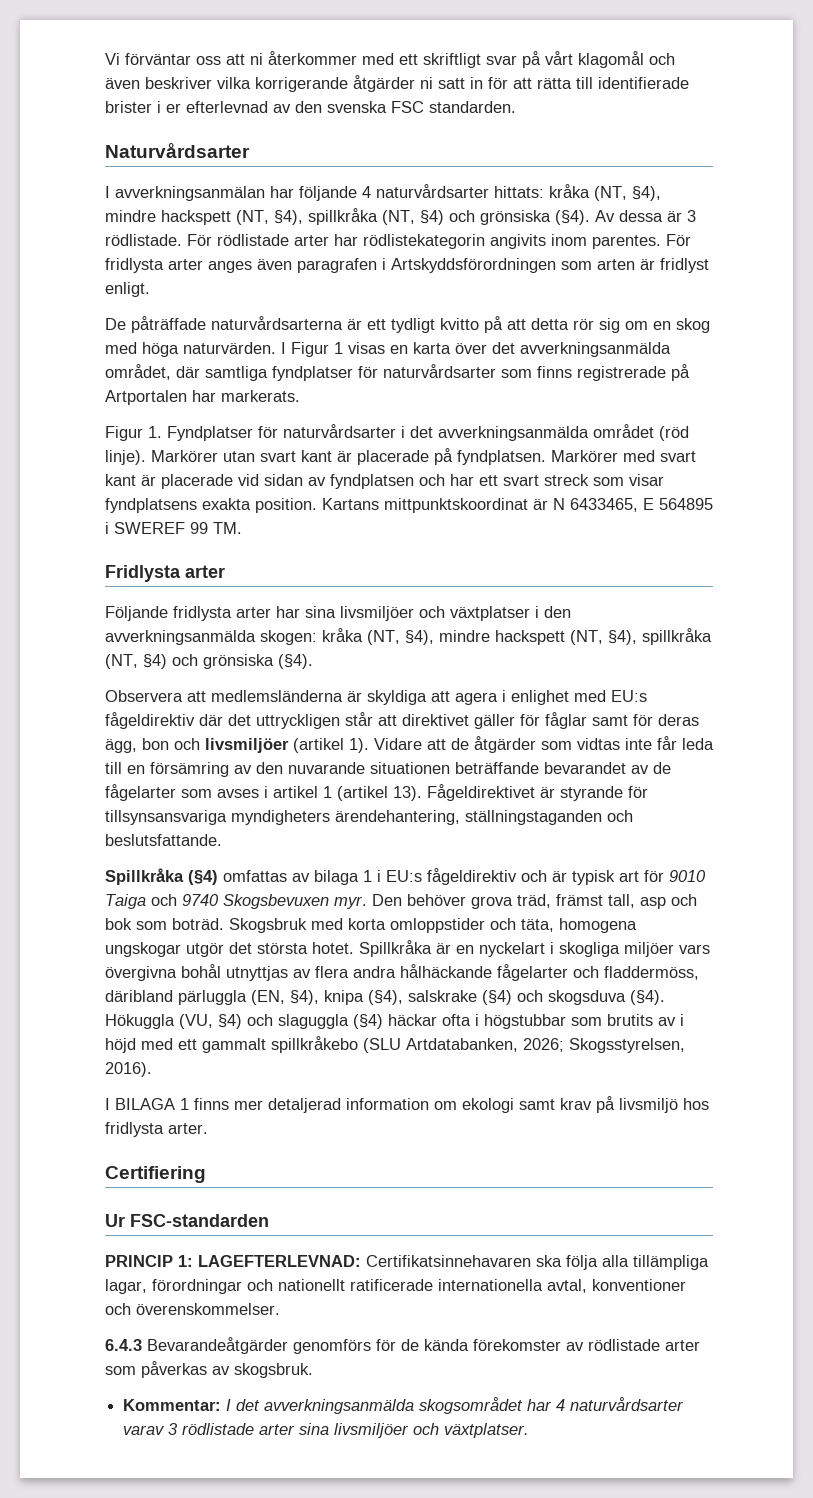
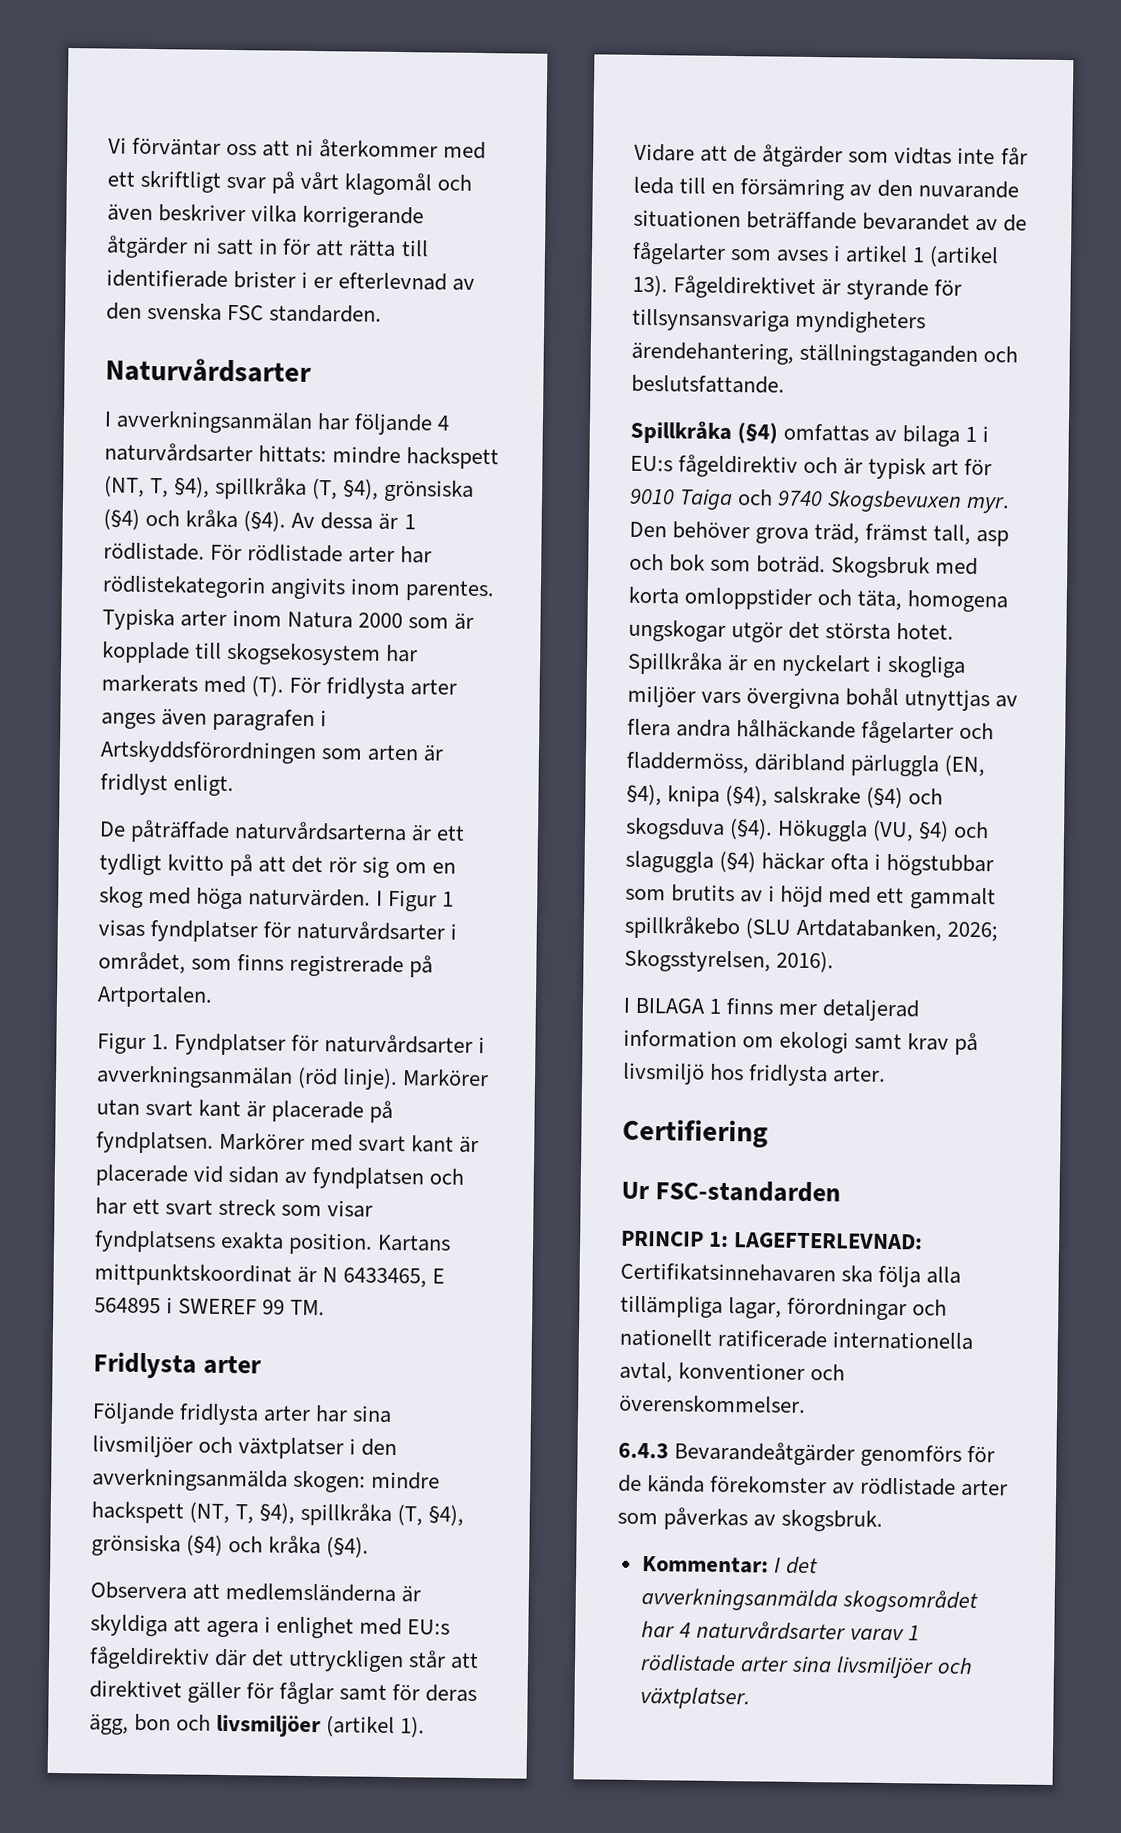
- I avverkningsanmälan har följande 4 naturvårdsarter hittats: kråka (NT, §4), mindre hackspett (NT, §4), spillkråka (NT, §4) och grönsiska (§4).
+ I avverkningsanmälan har följande 4 naturvårdsarter hittats: mindre hackspett (NT, T, §4), spillkråka (T, §4), grönsiska (§4) och kråka (§4).
- Av dessa är 3 rödlistade.
+ Av dessa är 1 rödlistade.
- För fridlysta arter anges även paragrafen i Artskyddsförordningen som arten är fridlyst enligt.
+ Typiska arter inom Natura 2000 som är kopplade till skogsekosystem har markerats med (T). För fridlysta arter anges även paragrafen i Artskyddsförordningen som arten är fridlyst enligt.
- De påträffade naturvårdsarterna är ett tydligt kvitto på att detta rör sig om en skog med höga naturvärden.
+ De påträffade naturvårdsarterna är ett tydligt kvitto på att det rör sig om en skog med höga naturvärden.
- I Figur 1 visas en karta över det avverkningsanmälda området, där samtliga fyndplatser för naturvårdsarter som finns registrerade på Artportalen har markerats.
+ I Figur 1 visas fyndplatser för naturvårdsarter i området, som finns registrerade på Artportalen.
- Figur 1. Fyndplatser för naturvårdsarter i det avverkningsanmälda området (röd linje).
+ Figur 1. Fyndplatser för naturvårdsarter i avverkningsanmälan (röd linje).
- Följande fridlysta arter har sina livsmiljöer och växtplatser i den avverkningsanmälda skogen: kråka (NT, §4), mindre hackspett (NT, §4), spillkråka (NT, §4) och grönsiska (§4).
+ Följande fridlysta arter har sina livsmiljöer och växtplatser i den avverkningsanmälda skogen: mindre hackspett (NT, T, §4), spillkråka (T, §4), grönsiska (§4) och kråka (§4).
- Kommentar: I det avverkningsanmälda skogsområdet har 4 naturvårdsarter varav 3 rödlistade arter sina livsmiljöer och växtplatser.
+ Kommentar: I det avverkningsanmälda skogsområdet har 4 naturvårdsarter varav 1 rödlistade arter sina livsmiljöer och växtplatser.

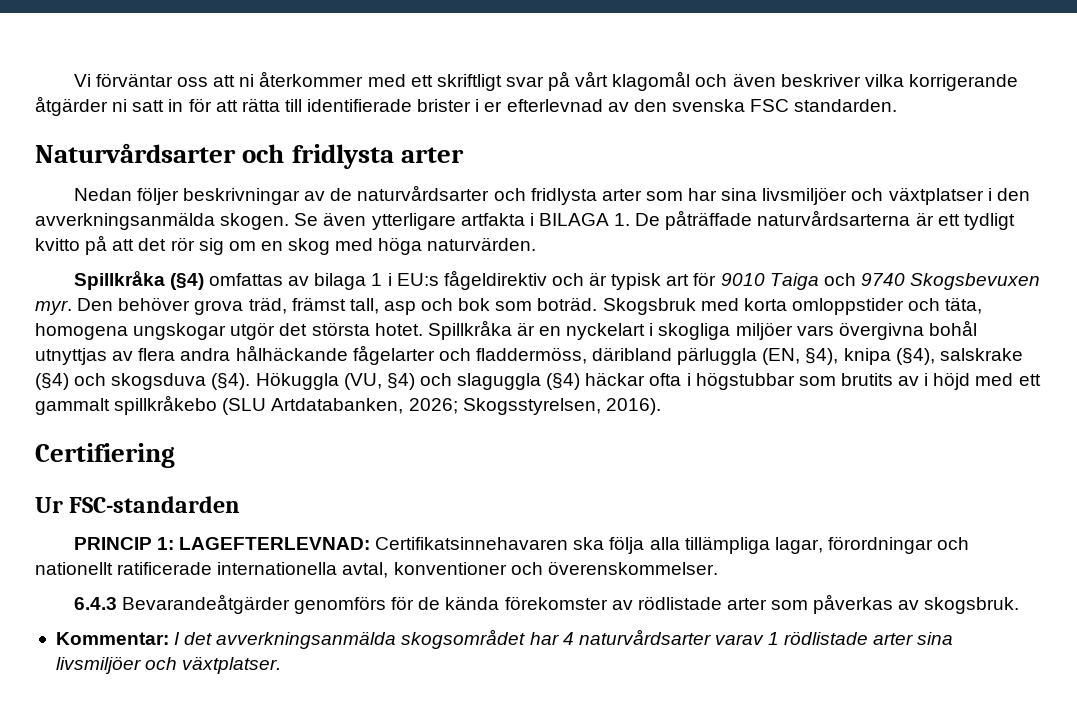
- Naturvårdsarter
- I avverkningsanmälan har följande 4 naturvårdsarter hittats: mindre hackspett (NT, T, §4), spillkråka (T, §4), grönsiska (§4) och kråka (§4). Av dessa är 1 rödlistade. För rödlistade arter har rödlistekategorin angivits inom parentes. Typiska arter inom Natura 2000 som är kopplade till skogsekosystem har markerats med (T). För fridlysta arter anges även paragrafen i Artskyddsförordningen som arten är fridlyst enligt.
- De påträffade naturvårdsarterna är ett tydligt kvitto på att det rör sig om en skog med höga naturvärden. I Figur 1 visas fyndplatser för naturvårdsarter i området, som finns registrerade på Artportalen.
- Figur 1. Fyndplatser för naturvårdsarter i avverkningsanmälan (röd linje). Markörer utan svart kant är placerade på fyndplatsen. Markörer med svart kant är placerade vid sidan av fyndplatsen och har ett svart streck som visar fyndplatsens exakta position. Kartans mittpunktskoordinat är N 6433465, E 564895 i SWEREF 99 TM.
- Fridlysta arter
- Följande fridlysta arter har sina livsmiljöer och växtplatser i den avverkningsanmälda skogen: mindre hackspett (NT, T, §4), spillkråka (T, §4), grönsiska (§4) och kråka (§4).
- Observera att medlemsländerna är skyldiga att agera i enlighet med EU:s fågeldirektiv där det uttryckligen står att direktivet gäller för fåglar samt för deras ägg, bon och livsmiljöer (artikel 1). Vidare att de åtgärder som vidtas inte får leda till en försämring av den nuvarande situationen beträffande bevarandet av de fågelarter som avses i artikel 1 (artikel 13). Fågeldirektivet är styrande för tillsynsansvariga myndigheters ärendehantering, ställningstaganden och beslutsfattande.
+ Naturvårdsarter och fridlysta arter
+ Nedan följer beskrivningar av de naturvårdsarter och fridlysta arter som har sina livsmiljöer och växtplatser i den avverkningsanmälda skogen. Se även ytterligare artfakta i BILAGA 1. De påträffade naturvårdsarterna är ett tydligt kvitto på att det rör sig om en skog med höga naturvärden.
- I BILAGA 1 finns mer detaljerad information om ekologi samt krav på livsmiljö hos fridlysta arter.

